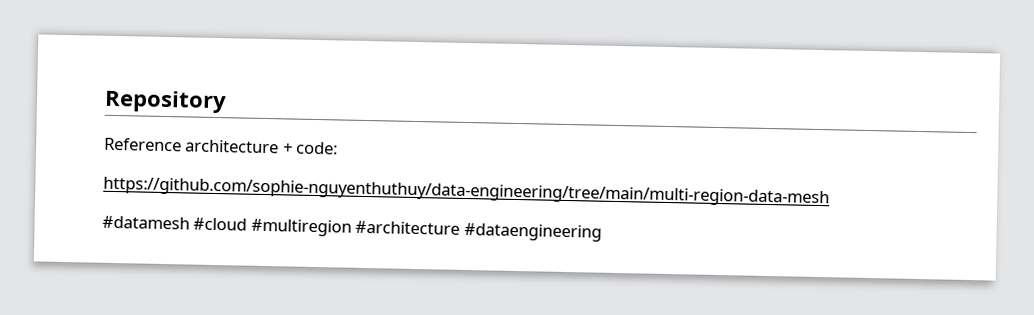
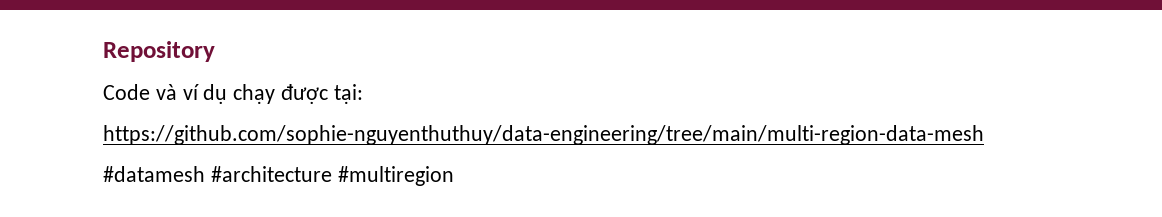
- Reference architecture + code:
+ Code và ví dụ chạy được tại:
  https://github.com/sophie-nguyenthuthuy/data-engineering/tree/main/multi-region-data-mesh
- #datamesh #cloud #multiregion #architecture #dataengineering
+ #datamesh #architecture #multiregion

